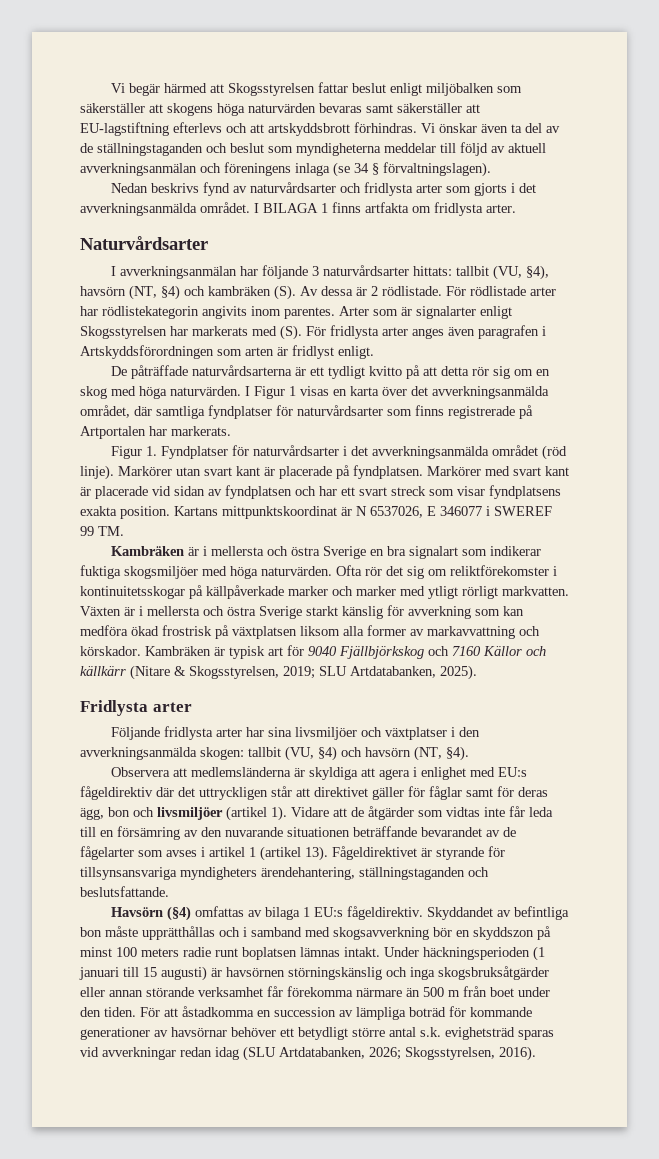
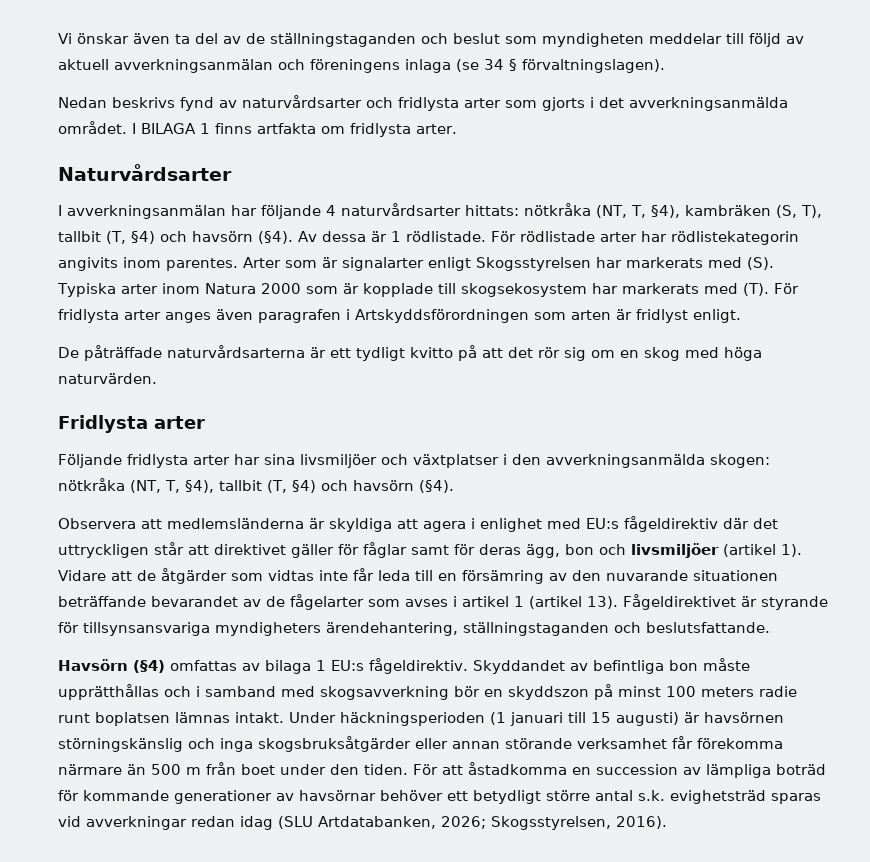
- Vi begär härmed att Skogsstyrelsen fattar beslut enligt miljöbalken som säkerställer att skogens höga naturvärden bevaras samt säkerställer att EU-lagstiftning efterlevs och att artskyddsbrott förhindras. Vi önskar även ta del av de ställningstaganden och beslut som myndigheterna meddelar till följd av aktuell avverkningsanmälan och föreningens inlaga (se 34 § förvaltningslagen).
+ Vi önskar även ta del av de ställningstaganden och beslut som myndigheten meddelar till följd av aktuell avverkningsanmälan och föreningens inlaga (se 34 § förvaltningslagen).
- I avverkningsanmälan har följande 3 naturvårdsarter hittats: tallbit (VU, §4), havsörn (NT, §4) och kambräken (S). Av dessa är 2 rödlistade.
+ I avverkningsanmälan har följande 4 naturvårdsarter hittats: nötkråka (NT, T, §4), kambräken (S, T), tallbit (T, §4) och havsörn (§4). Av dessa är 1 rödlistade.
- Arter som är signalarter enligt Skogsstyrelsen har markerats med (S). För fridlysta arter anges även paragrafen i Artskyddsförordningen som arten är fridlyst enligt.
+ Arter som är signalarter enligt Skogsstyrelsen har markerats med (S). Typiska arter inom Natura 2000 som är kopplade till skogsekosystem har markerats med (T). För fridlysta arter anges även paragrafen i Artskyddsförordningen som arten är fridlyst enligt.
- De påträffade naturvårdsarterna är ett tydligt kvitto på att detta rör sig om en skog med höga naturvärden. I Figur 1 visas en karta över det avverkningsanmälda området, där samtliga fyndplatser för naturvårdsarter som finns registrerade på Artportalen har markerats.
- Figur 1. Fyndplatser för naturvårdsarter i det avverkningsanmälda området (röd linje). Markörer utan svart kant är placerade på fyndplatsen. Markörer med svart kant är placerade vid sidan av fyndplatsen och har ett svart streck som visar fyndplatsens exakta position. Kartans mittpunktskoordinat är N 6537026, E 346077 i SWEREF 99 TM.
- Kambräken är i mellersta och östra Sverige en bra signalart som indikerar fuktiga skogsmiljöer med höga naturvärden. Ofta rör det sig om reliktförekomster i kontinuitetsskogar på källpåverkade marker och marker med ytligt rörligt markvatten. Växten är i mellersta och östra Sverige starkt känslig för avverkning som kan medföra ökad frostrisk på växtplatsen liksom alla former av markavvattning och körskador. Kambräken är typisk art för 9040 Fjällbjörkskog och 7160 Källor och källkärr (Nitare & Skogsstyrelsen, 2019; SLU Artdatabanken, 2025).
+ De påträffade naturvårdsarterna är ett tydligt kvitto på att det rör sig om en skog med höga naturvärden.
- Följande fridlysta arter har sina livsmiljöer och växtplatser i den avverkningsanmälda skogen: tallbit (VU, §4) och havsörn (NT, §4).
+ Följande fridlysta arter har sina livsmiljöer och växtplatser i den avverkningsanmälda skogen: nötkråka (NT, T, §4), tallbit (T, §4) och havsörn (§4).

